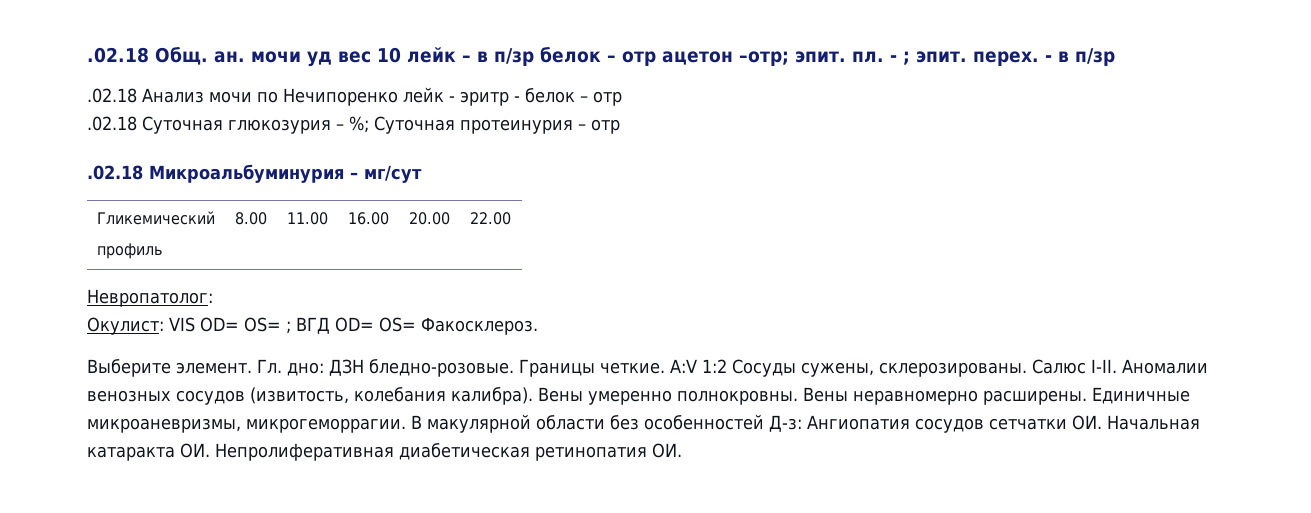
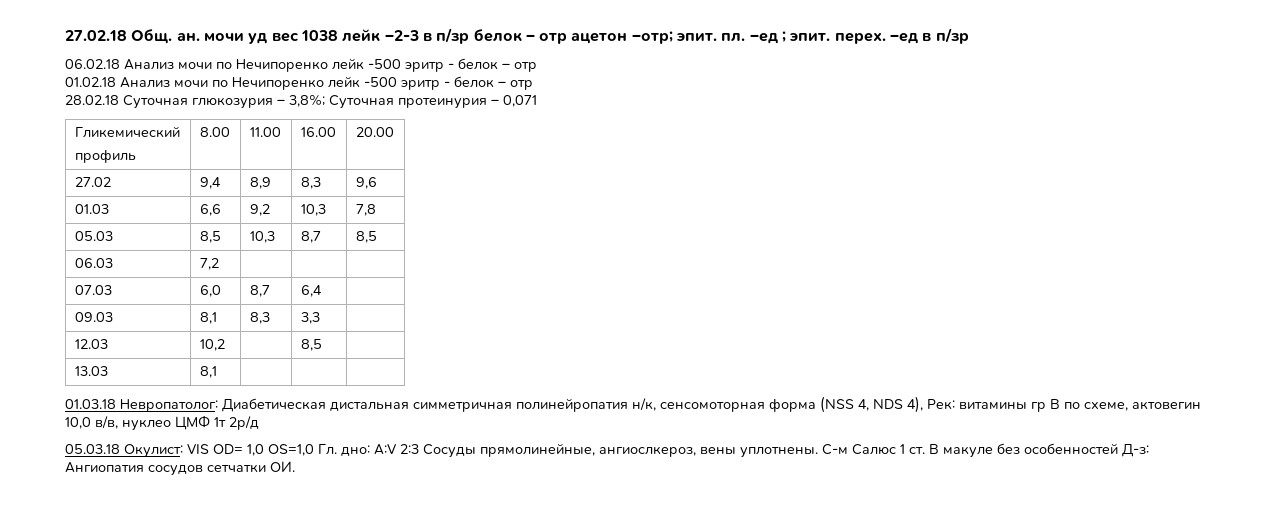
- .02.18 Общ. ан. мочи уд вес 10 лейк – в п/зр белок – отр ацетон –отр; эпит. пл.
+ 27.02.18 Общ. ан. мочи уд вес 1038 лейк –2-3 в п/зр белок – отр ацетон –отр; эпит. пл.
- - ; эпит. перех. - в п/зр
+ –ед ; эпит. перех. –ед в п/зр
- .02.18 Анализ мочи по Нечипоренко лейк - эритр - белок – отр
- .02.18 Суточная глюкозурия – %; Суточная протеинурия – отр
- .02.18 Микроальбуминурия – мг/сут
+ 06.02.18 Анализ мочи по Нечипоренко лейк -500 эритр - белок – отр
+ 01.02.18 Анализ мочи по Нечипоренко лейк -500 эритр - белок – отр
+ 28.02.18 Суточная глюкозурия – 3,8%; Суточная протеинурия – 0,071
  Гликемический
- профиль | 8.00 | 11.00 | 16.00 | 20.00 | 22.00
- Невропатолог:
- Окулист: VIS OD= OS= ; ВГД OD= OS= Факосклероз.
- Выберите элемент. Гл. дно: ДЗН бледно-розовые. Границы четкие. А:V 1:2 Сосуды сужены, склерозированы. Салюс I-II. Аномалии венозных сосудов (извитость, колебания калибра). Вены умеренно полнокровны. Вены неравномерно расширены. Единичные микроаневризмы, микрогеморрагии. В макулярной области без особенностей Д-з: Ангиопатия сосудов сетчатки ОИ. Начальная катаракта ОИ. Непролиферативная диабетическая ретинопатия ОИ.
+ профиль | 8.00 | 11.00 | 16.00 | 20.00
+ 27.02 | 9,4 | 8,9 | 8,3 | 9,6
+ 01.03 | 6,6 | 9,2 | 10,3 | 7,8
+ 05.03 | 8,5 | 10,3 | 8,7 | 8,5
+ 06.03 | 7,2 | | |
+ 07.03 | 6,0 | 8,7 | 6,4 |
+ 09.03 | 8,1 | 8,3 | 3,3 |
+ 12.03 | 10,2 | | 8,5 |
+ 13.03 | 8,1 | | |
+ 01.03.18 Невропатолог: Диабетическая дистальная симметричная полинейропатия н/к, сенсомоторная форма (NSS 4, NDS 4), Рек: витамины гр В по схеме, актовегин 10,0 в/в, нуклео ЦМФ 1т 2р/д
+ 05.03.18 Окулист: VIS OD= 1,0 OS=1,0 Гл. дно: А:V 2:3 Сосуды прямолинейные, ангиослкероз, вены уплотнены. С-м Салюс 1 ст. В макуле без особенностей Д-з: Ангиопатия сосудов сетчатки ОИ.

